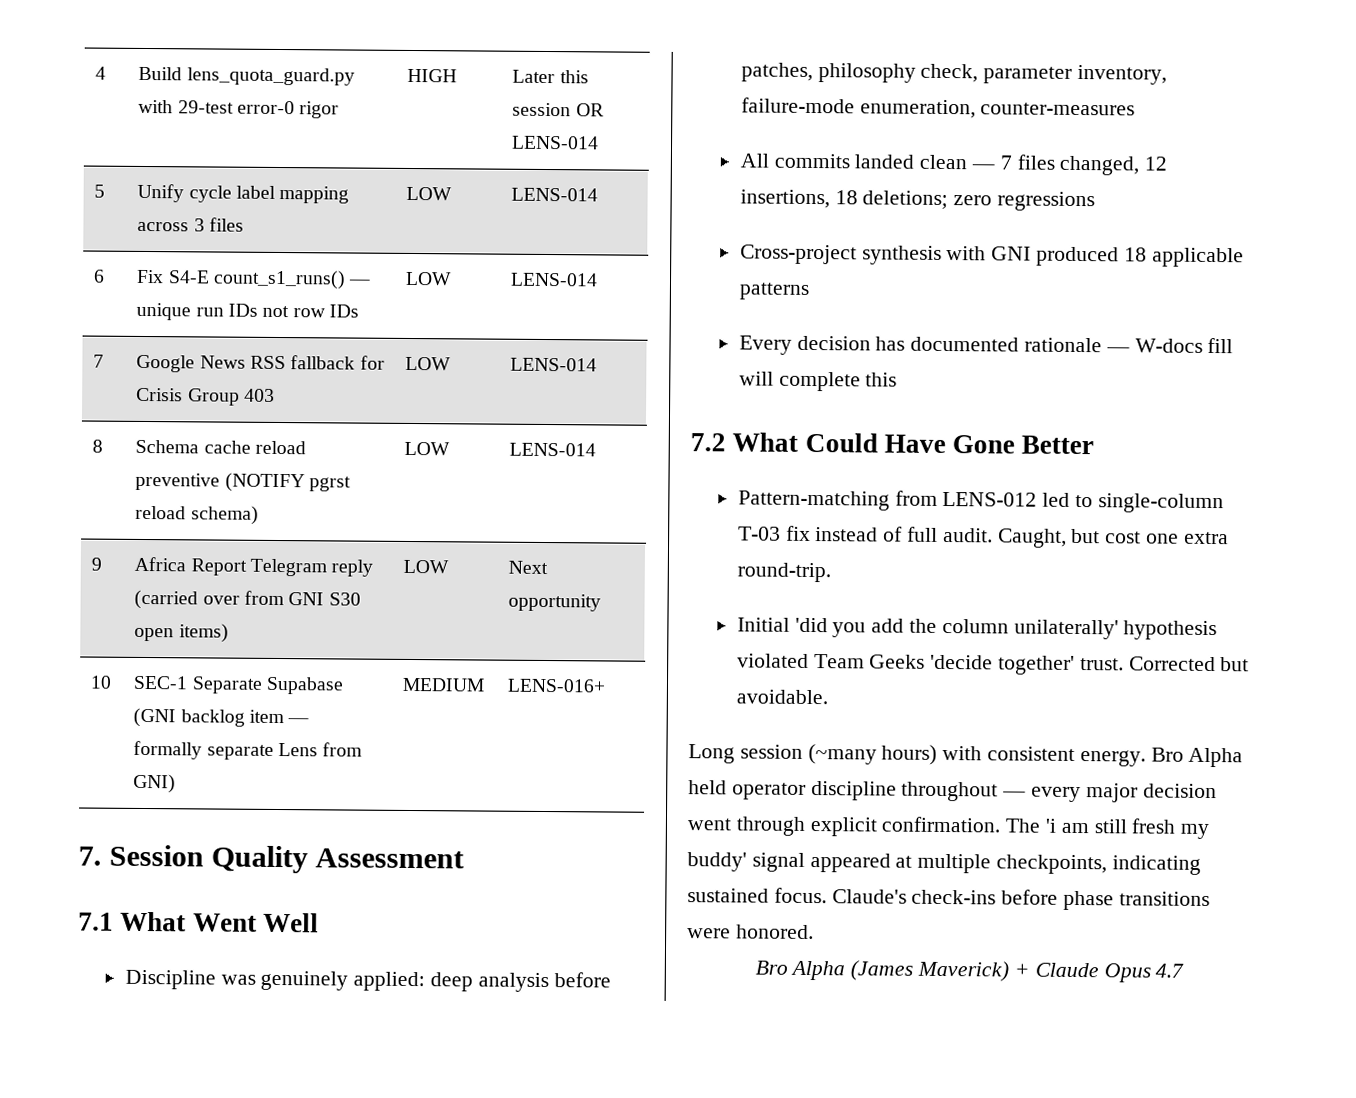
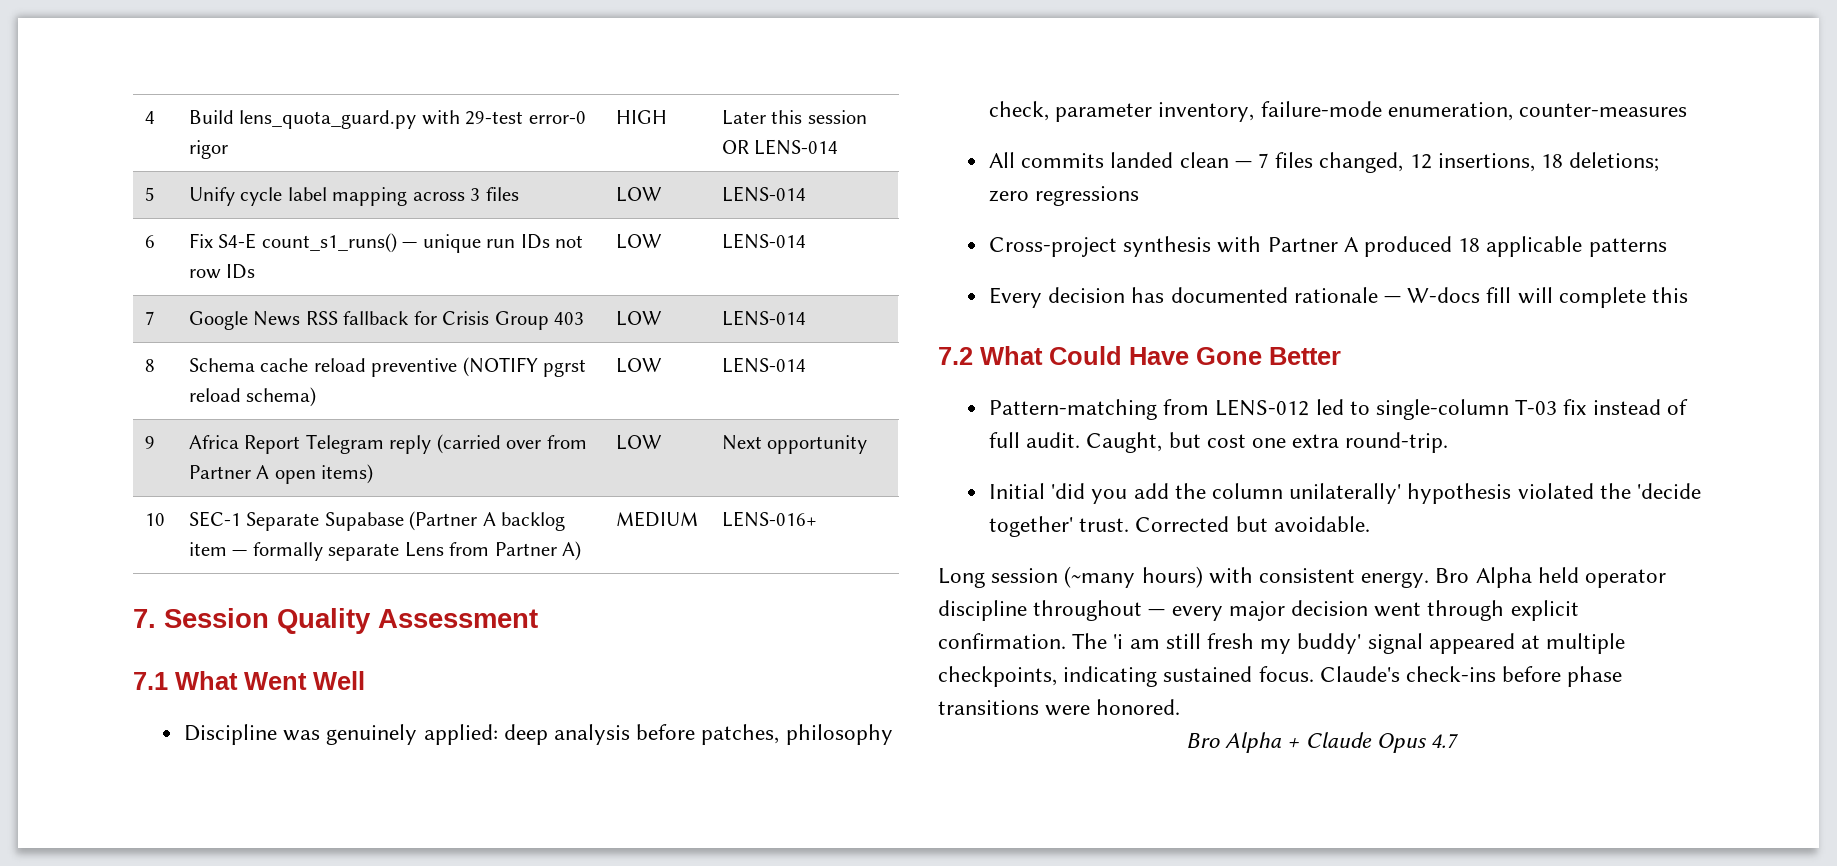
- 9 | Africa Report Telegram reply (carried over from GNI S30 open items) | LOW | Next opportunity
+ 9 | Africa Report Telegram reply (carried over from Partner A open items) | LOW | Next opportunity
- 10 | SEC-1 Separate Supabase (GNI backlog item — formally separate Lens from GNI) | MEDIUM | LENS-016+
+ 10 | SEC-1 Separate Supabase (Partner A backlog item — formally separate Lens from Partner A) | MEDIUM | LENS-016+
- Cross-project synthesis with GNI produced 18 applicable patterns
+ Cross-project synthesis with Partner A produced 18 applicable patterns
- Initial 'did you add the column unilaterally' hypothesis violated Team Geeks 'decide together' trust.
+ Initial 'did you add the column unilaterally' hypothesis violated the 'decide together' trust.
- Bro Alpha (James Maverick) + Claude Opus 4.7
+ Bro Alpha + Claude Opus 4.7

